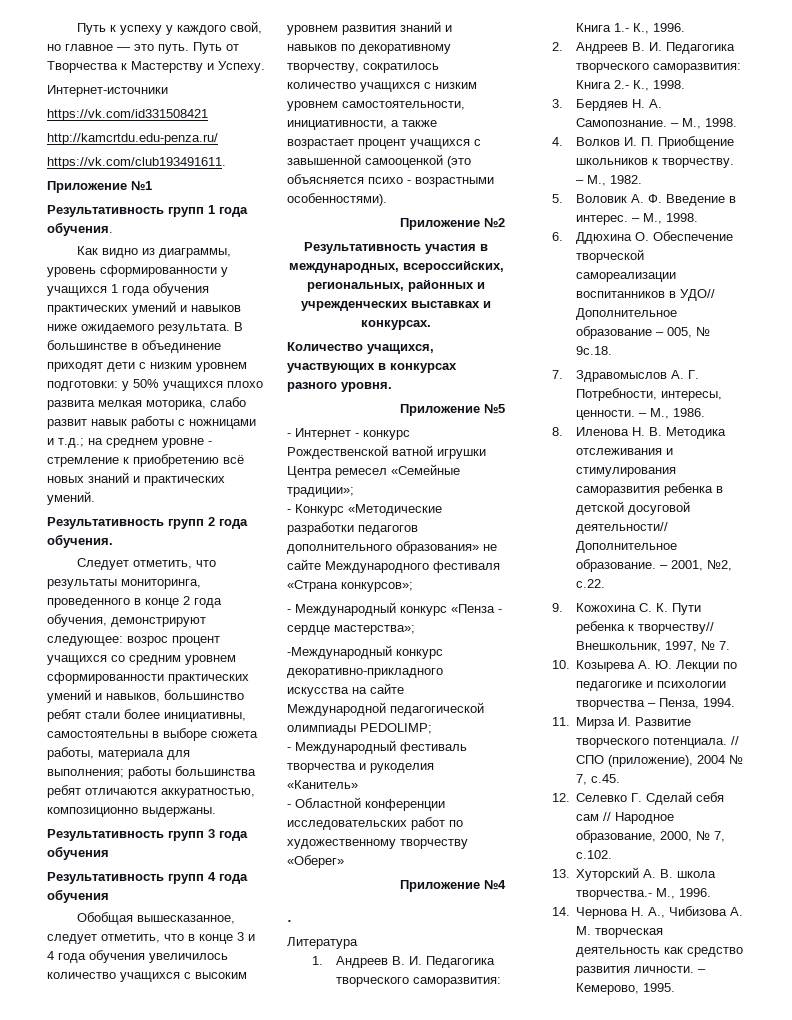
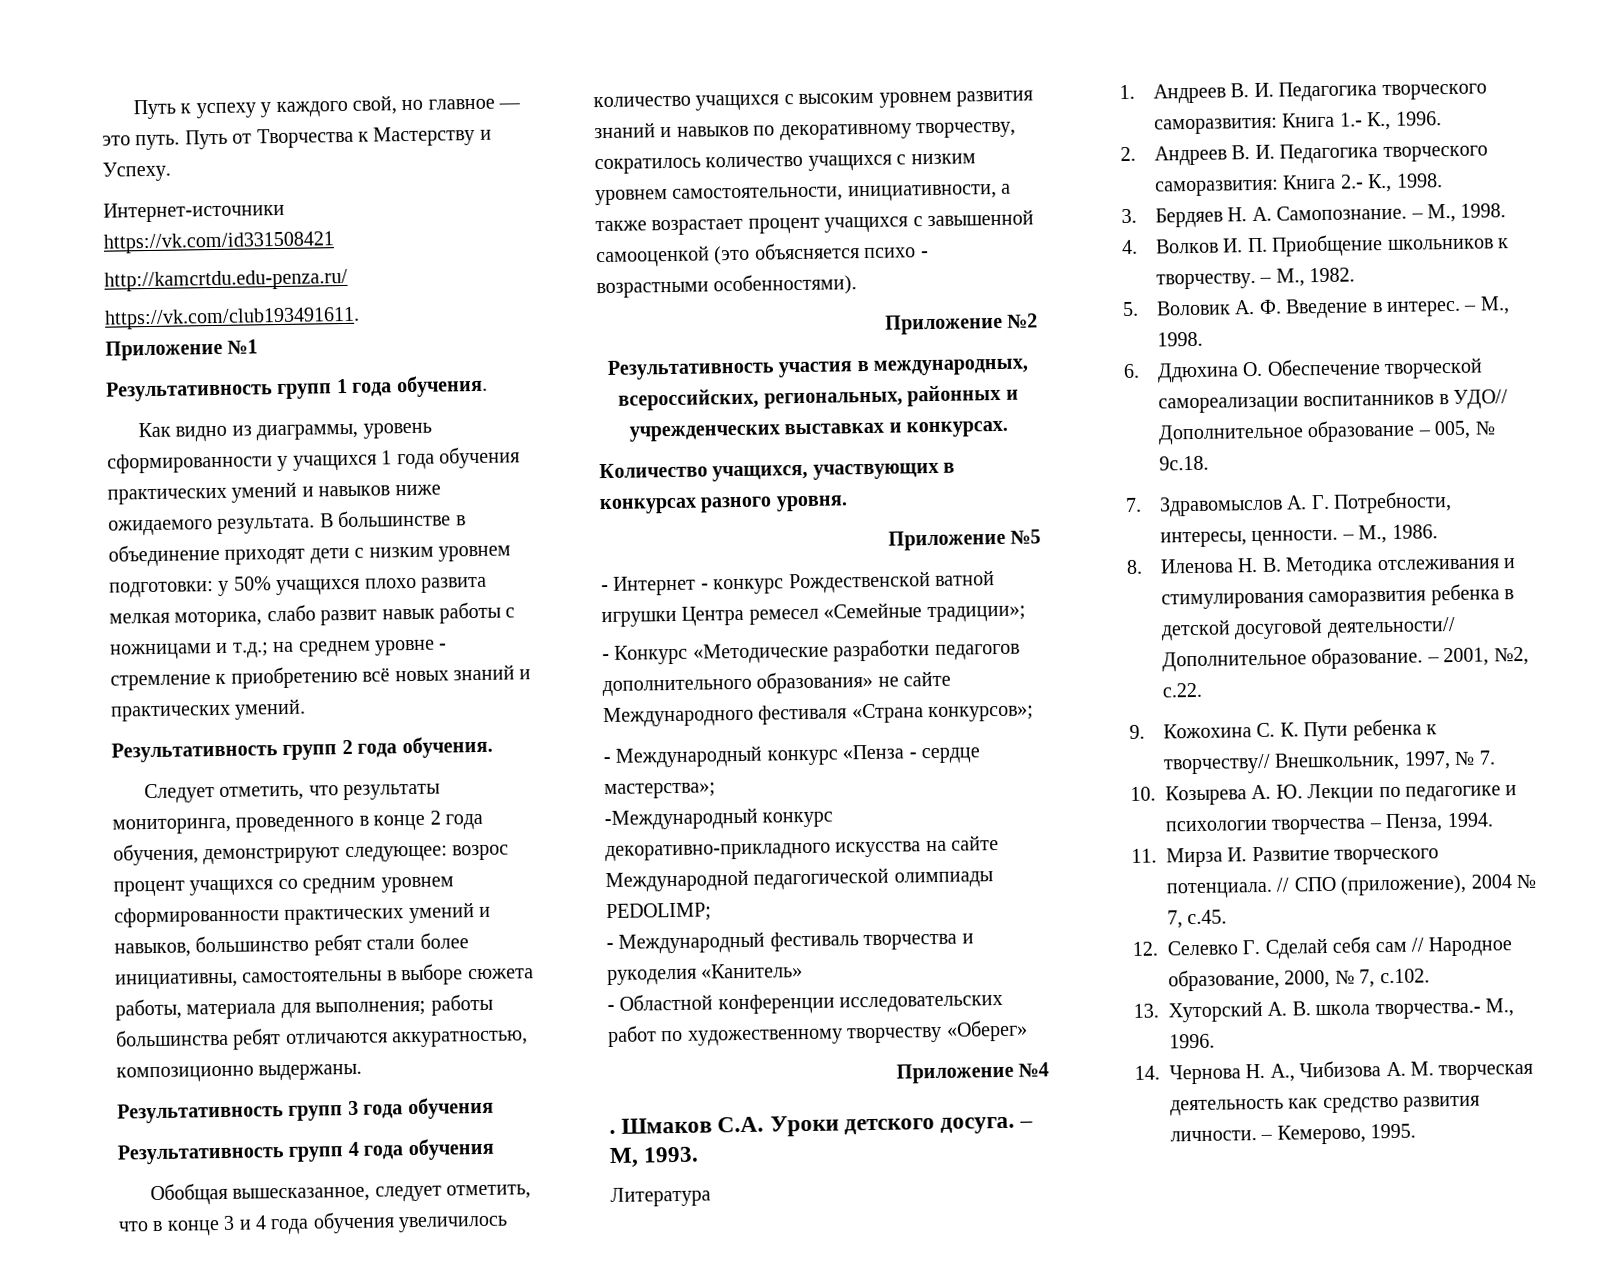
+ Шмаков С.А. Уроки детского досуга. – М, 1993.

